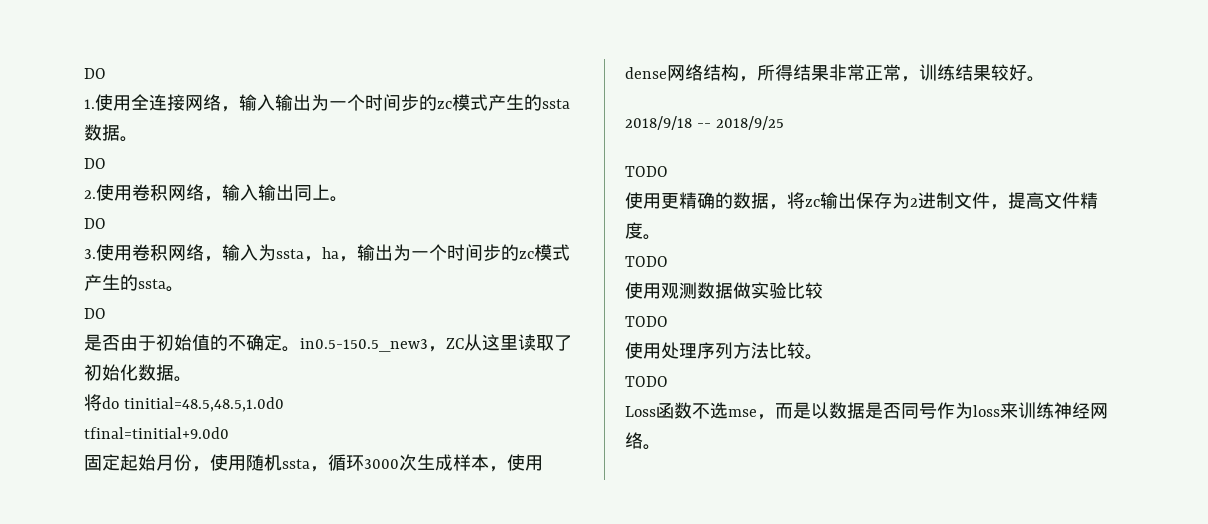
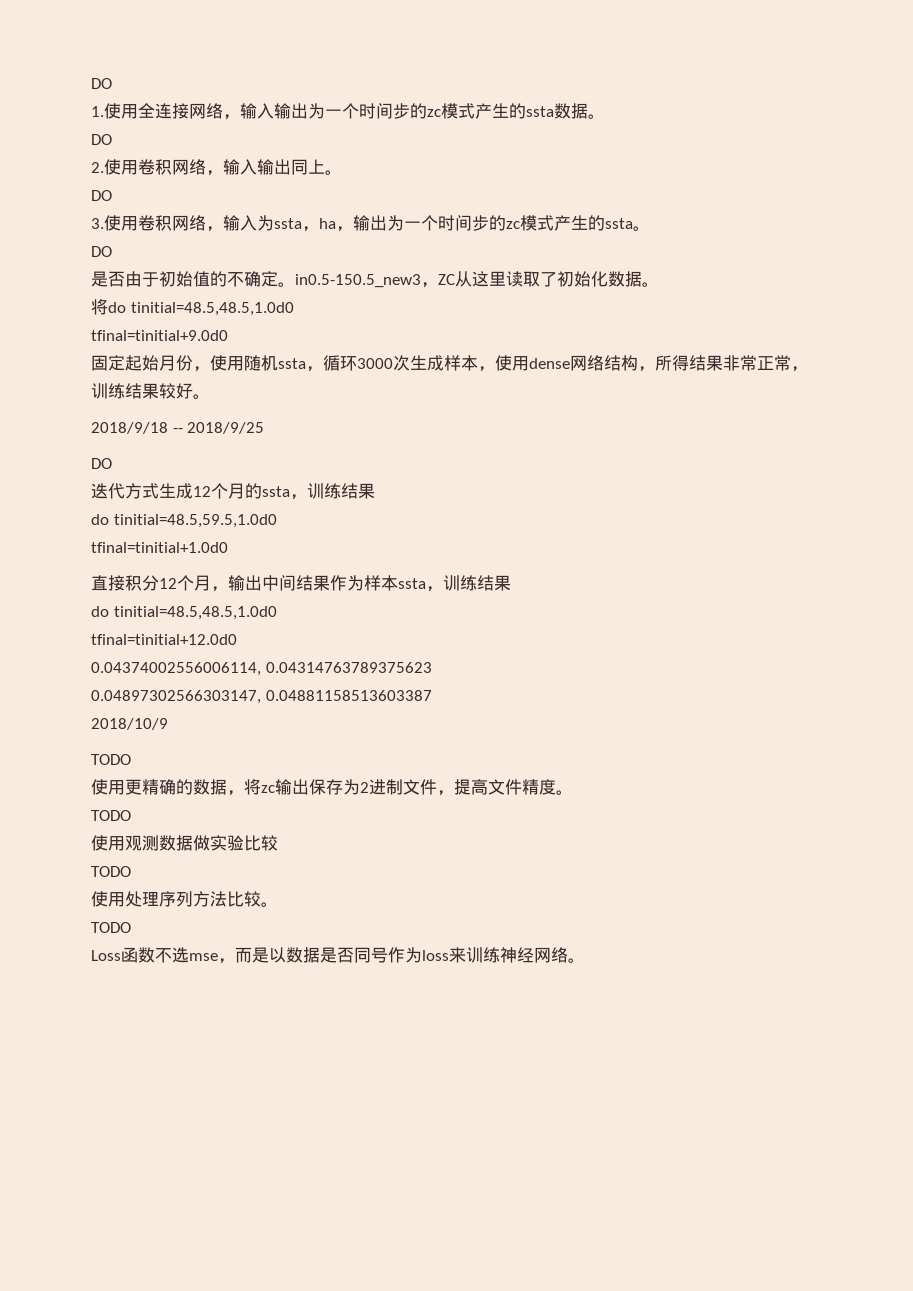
  2018/9/18 -- 2018/9/25
+ DO
+ 迭代方式生成12个月的ssta，训练结果
+ do tinitial=48.5,59.5,1.0d0
+ tfinal=tinitial+1.0d0
+ 直接积分12个月，输出中间结果作为样本ssta，训练结果
+ do tinitial=48.5,48.5,1.0d0
+ tfinal=tinitial+12.0d0
+ 0.04374002556006114, 0.04314763789375623
+ 0.04897302566303147, 0.04881158513603387
+ 2018/10/9

